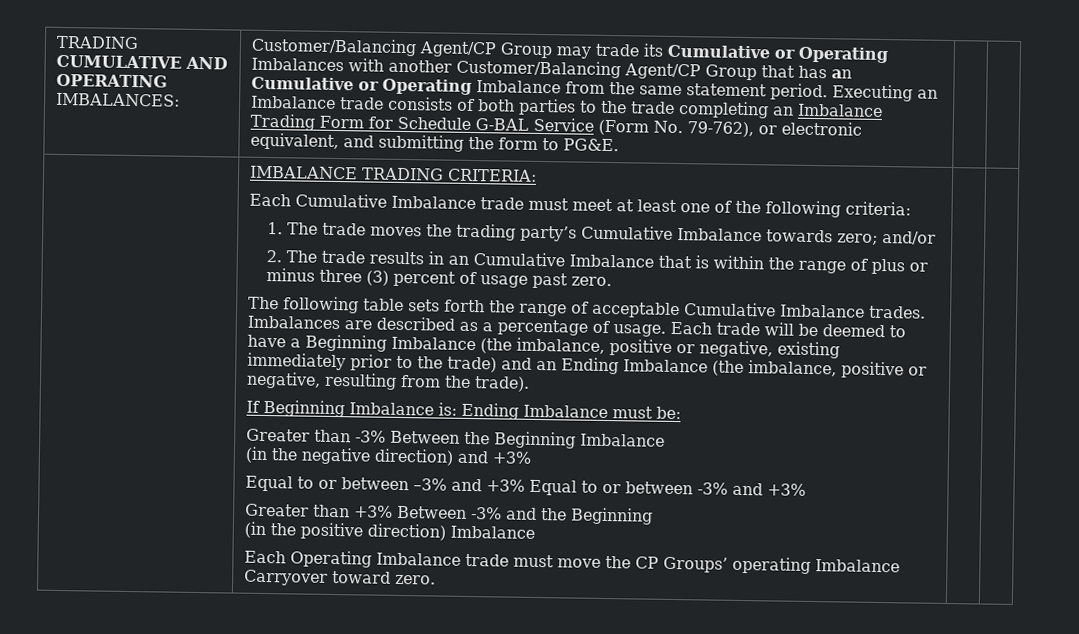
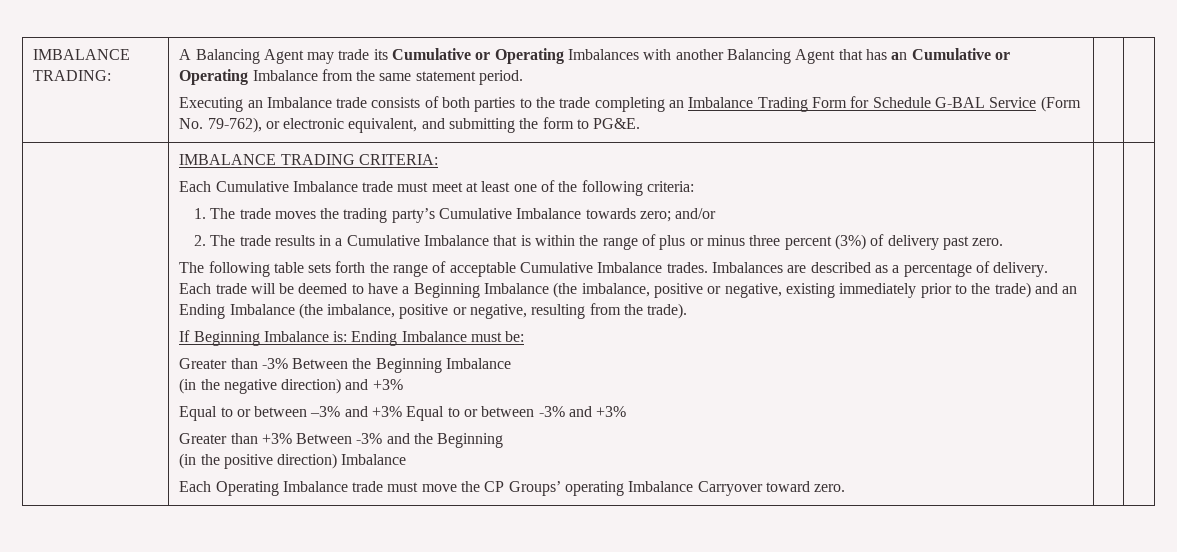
- TRADING CUMULATIVE AND OPERATING IMBALANCES: | Customer/Balancing Agent/CP Group may trade its Cumulative or Operating Imbalances with another Customer/Balancing Agent/CP Group that has an Cumulative or Operating Imbalance from the same statement period. Executing an Imbalance trade consists of both parties to the trade completing an Imbalance Trading Form for Schedule G-BAL Service (Form No. 79-762), or electronic equivalent, and submitting the form to PG&E.
+ IMBALANCE TRADING: | A Balancing Agent may trade its Cumulative or Operating Imbalances with another Balancing Agent that has an Cumulative or Operating Imbalance from the same statement period.
+ Executing an Imbalance trade consists of both parties to the trade completing an Imbalance Trading Form for Schedule G-BAL Service (Form No. 79-762), or electronic equivalent, and submitting the form to PG&E.
- 2. The trade results in an Cumulative Imbalance that is within the range of plus or minus three (3) percent of usage past zero.
+ 2. The trade results in a Cumulative Imbalance that is within the range of plus or minus three percent (3%) of delivery past zero.
- Imbalances are described as a percentage of usage.
+ Imbalances are described as a percentage of delivery.

